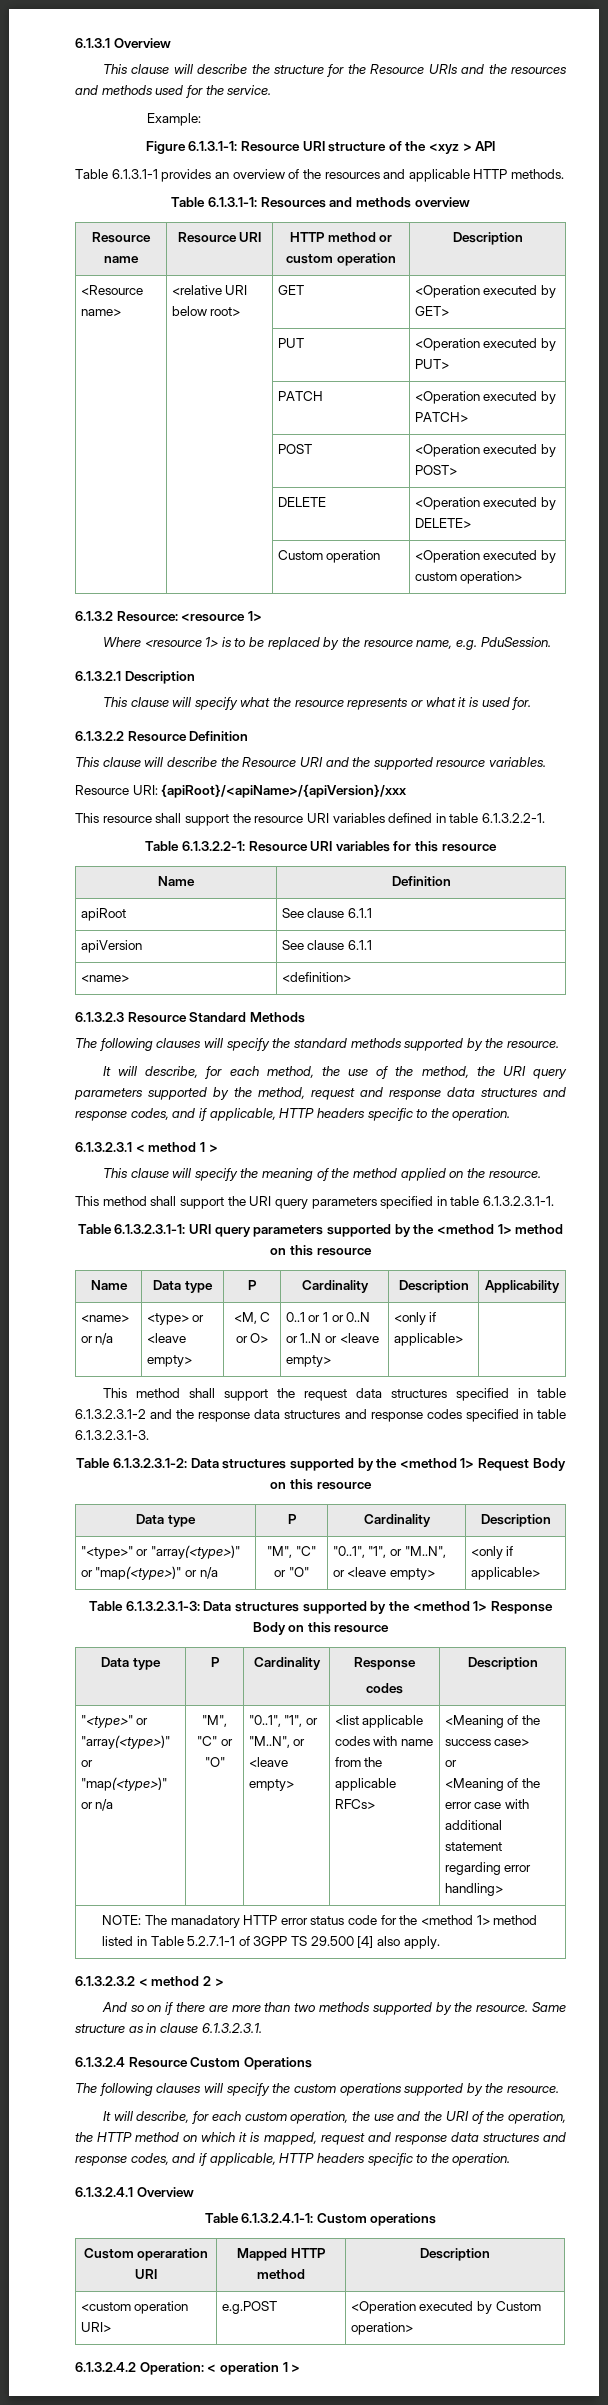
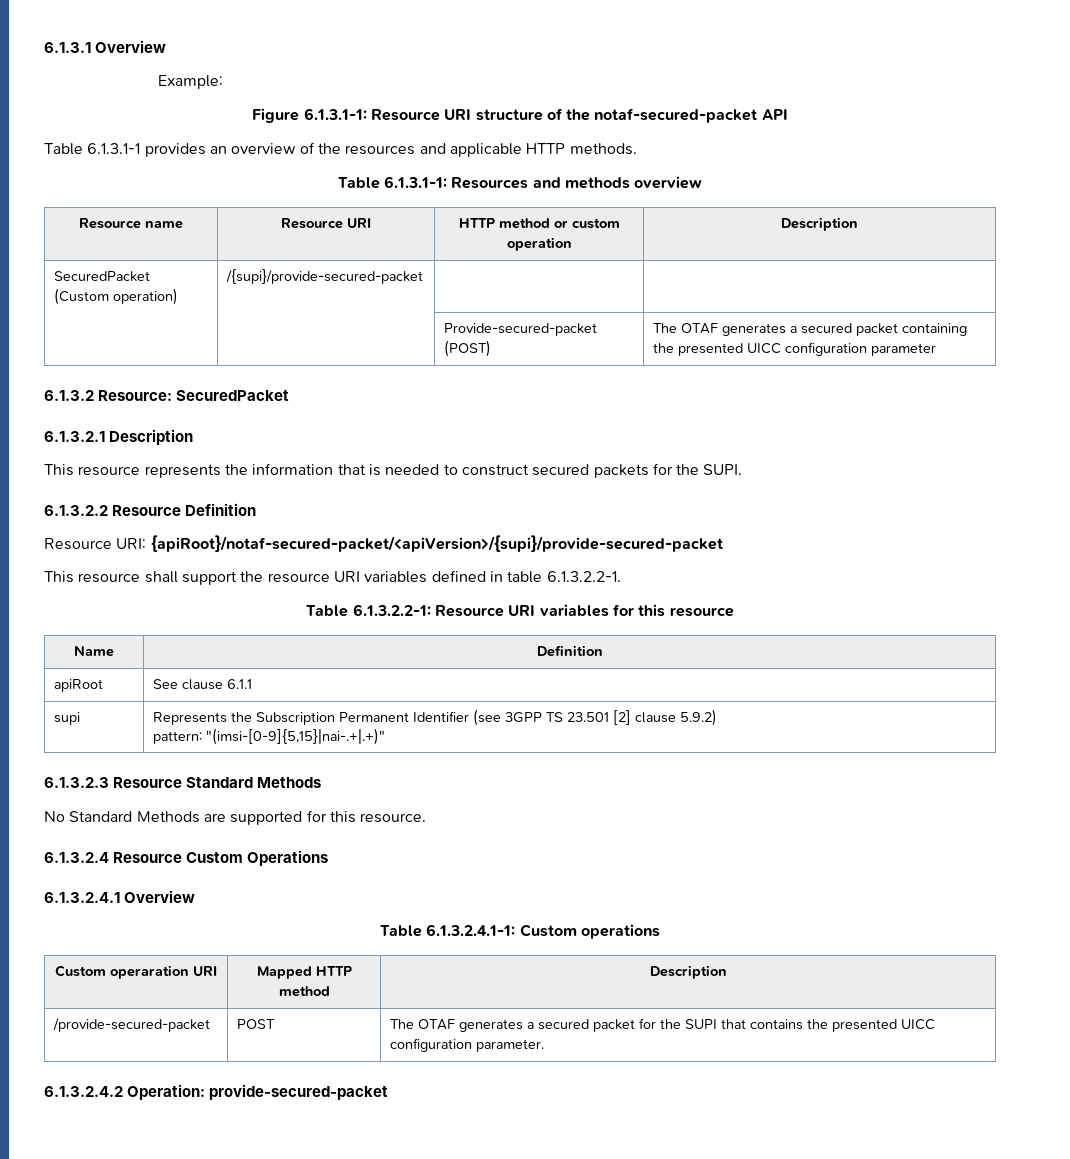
- This clause will describe the structure for the Resource URIs and the resources and methods used for the service.
- Figure 6.1.3.1-1: Resource URI structure of the <xyz > API
+ Figure 6.1.3.1-1: Resource URI structure of the notaf-secured-packet API
- <Resource name> | <relative URI below root> | GET | <Operation executed by GET>
- | | PUT | <Operation executed by PUT>
- | | PATCH | <Operation executed by PATCH>
- | | POST | <Operation executed by POST>
- | | DELETE | <Operation executed by DELETE>
- | | Custom operation | <Operation executed by custom operation>
- 6.1.3.2 Resource: <resource 1>
- Where <resource 1> is to be replaced by the resource name, e.g. PduSession.
+ SecuredPacket (Custom operation) | /{supi}/provide-secured-packet | |
+ | | Provide-secured-packet (POST) | The OTAF generates a secured packet containing the presented UICC configuration parameter
+ 6.1.3.2 Resource: SecuredPacket
  6.1.3.2.1 Description
- This clause will specify what the resource represents or what it is used for.
+ This resource represents the information that is needed to construct secured packets for the SUPI.
  6.1.3.2.2 Resource Definition
- This clause will describe the Resource URI and the supported resource variables.
- Resource URI: {apiRoot}/<apiName>/{apiVersion}/xxx
+ Resource URI: {apiRoot}/notaf-secured-packet/<apiVersion>/{supi}/provide-secured-packet
- apiVersion | See clause 6.1.1
- <name> | <definition>
+ supi | Represents the Subscription Permanent Identifier (see 3GPP TS 23.501 [2] clause 5.9.2)
+ pattern: "(imsi-[0-9]{5,15}|nai-.+|.+)"
  6.1.3.2.3 Resource Standard Methods
- The following clauses will specify the standard methods supported by the resource.
- It will describe, for each method, the use of the method, the URI query parameters supported by the method, request and response data structures and response codes, and if applicable, HTTP headers specific to the operation.
- 6.1.3.2.3.1 < method 1 >
- This clause will specify the meaning of the method applied on the resource.
- This method shall support the URI query parameters specified in table 6.1.3.2.3.1-1.
- Table 6.1.3.2.3.1-1: URI query parameters supported by the <method 1> method on this resource
- Name | Data type | P | Cardinality | Description | Applicability
- <name> or n/a | <type> or <leave empty> | <M, C or O> | 0..1 or 1 or 0..N or 1..N or <leave empty> | <only if applicable> |
- This method shall support the request data structures specified in table 6.1.3.2.3.1-2 and the response data structures and response codes specified in table 6.1.3.2.3.1-3.
- Table 6.1.3.2.3.1-2: Data structures supported by the <method 1> Request Body on this resource
- Data type | P | Cardinality | Description
- "<type>" or "array(<type>)" or "map(<type>)" or n/a | "M", "C" or "O" | "0..1", "1", or "M..N", or <leave empty> | <only if applicable>
- Table 6.1.3.2.3.1-3: Data structures supported by the <method 1> Response Body on this resource
- Data type | P | Cardinality | Response
- codes | Description
- "<type>" or "array(<type>)" or "map(<type>)" or n/a | "M", "C" or "O" | "0..1", "1", or "M..N", or <leave empty> | <list applicable codes with name from the applicable RFCs> | <Meaning of the success case>
- or
- <Meaning of the error case with additional statement regarding error handling>
- NOTE: The manadatory HTTP error status code for the <method 1> method listed in Table 5.2.7.1-1 of 3GPP TS 29.500 [4] also apply.
- 6.1.3.2.3.2 < method 2 >
- And so on if there are more than two methods supported by the resource. Same structure as in clause 6.1.3.2.3.1.
+ No Standard Methods are supported for this resource.
  6.1.3.2.4 Resource Custom Operations
- The following clauses will specify the custom operations supported by the resource.
- It will describe, for each custom operation, the use and the URI of the operation, the HTTP method on which it is mapped, request and response data structures and response codes, and if applicable, HTTP headers specific to the operation.
- <custom operation URI> | e.g.POST | <Operation executed by Custom operation>
- 6.1.3.2.4.2 Operation: < operation 1 >
+ /provide-secured-packet | POST | The OTAF generates a secured packet for the SUPI that contains the presented UICC configuration parameter.
+ 6.1.3.2.4.2 Operation: provide-secured-packet

